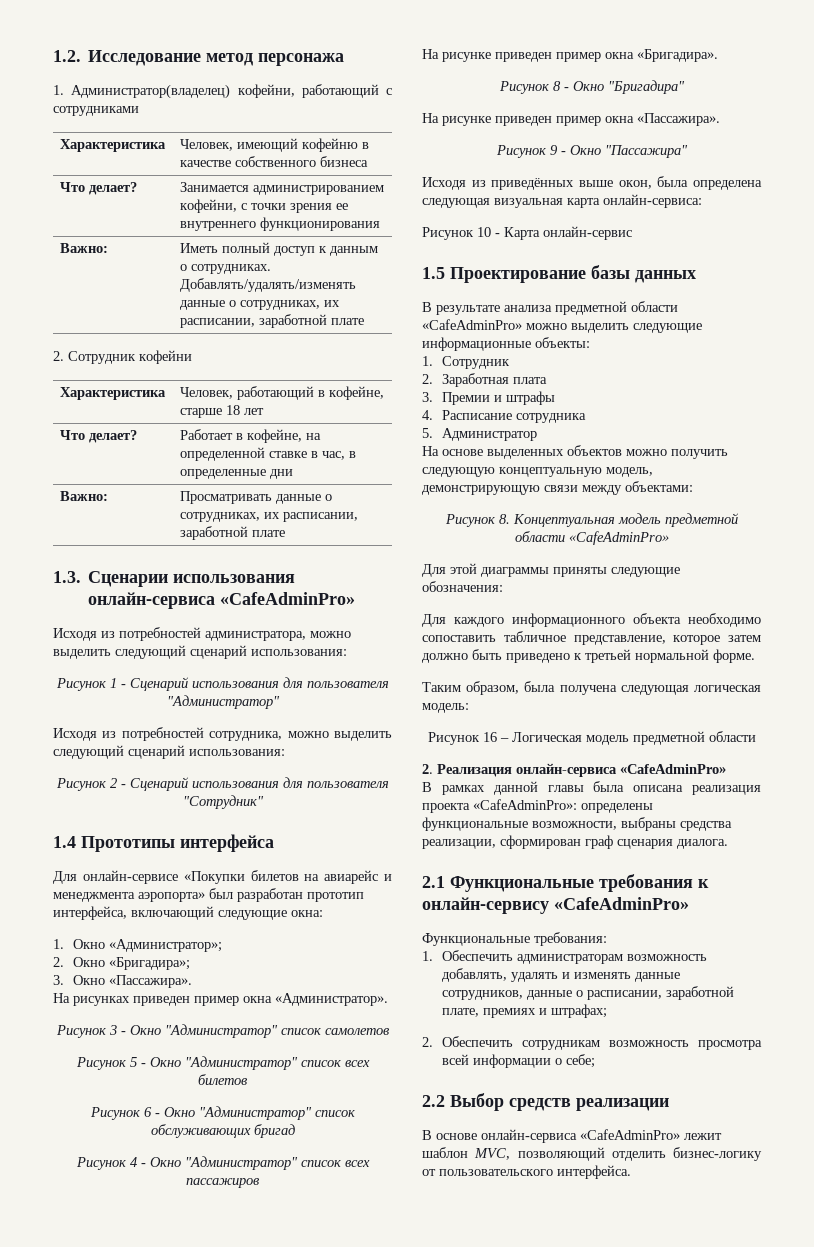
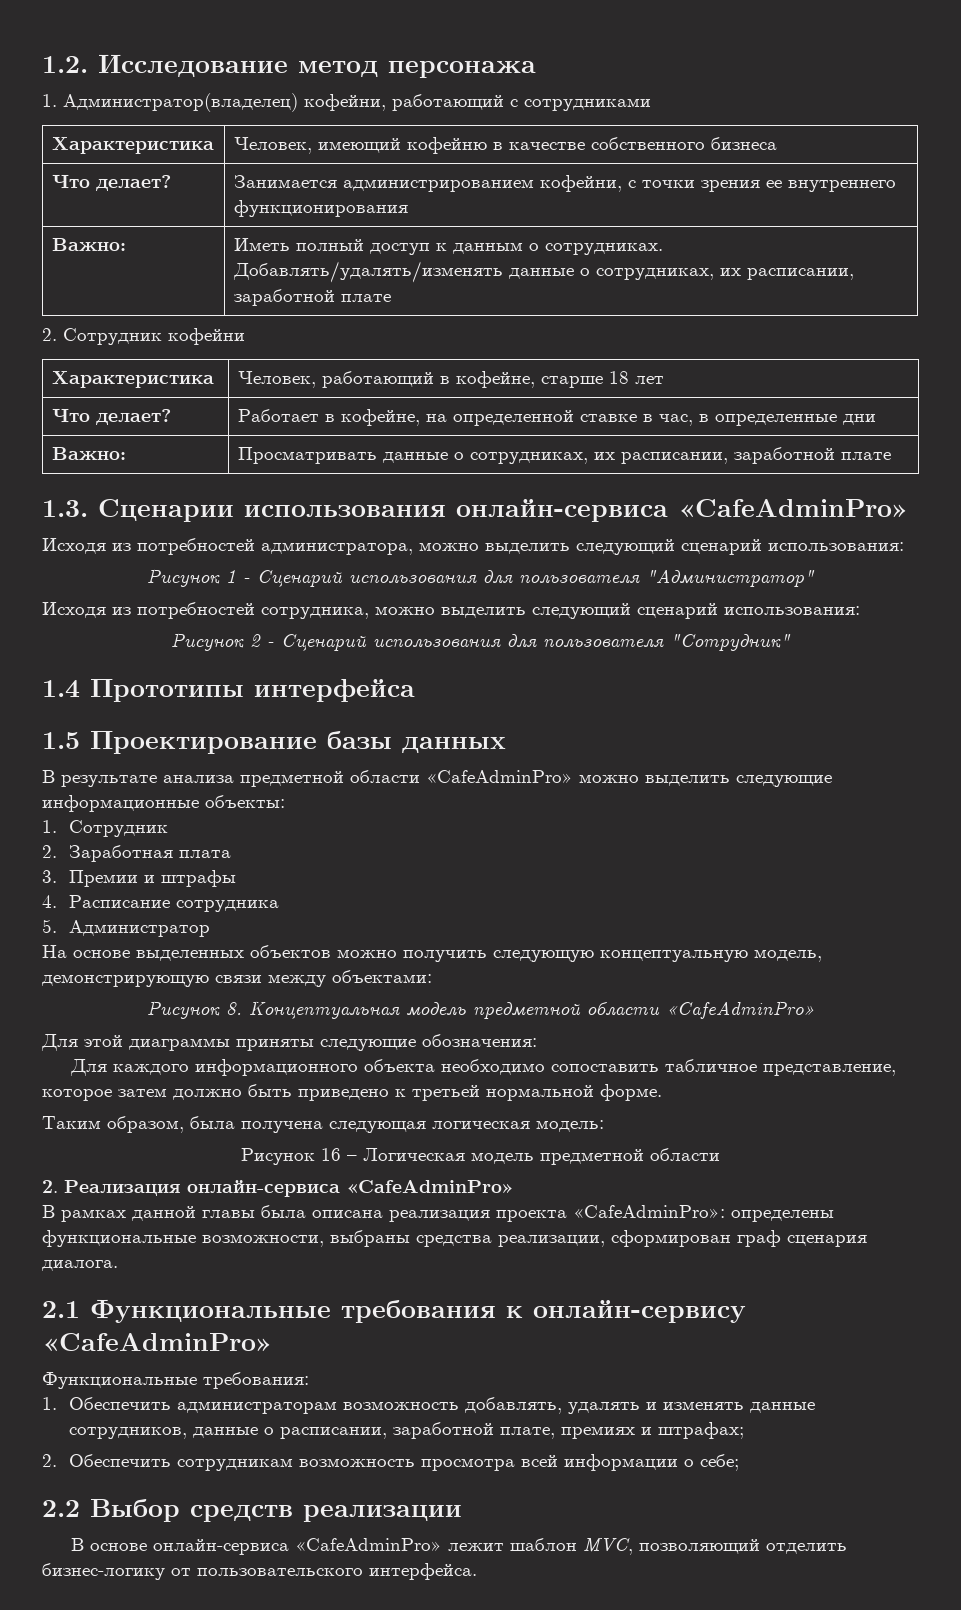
- Для онлайн-сервисе «Покупки билетов на авиарейс и менеджмента аэропорта» был разработан прототип интерфейса, включающий следующие окна:
- 1. Окно «Администратор»;
- 2. Окно «Бригадира»;
- 3. Окно «Пассажира».
- На рисунках приведен пример окна «Администратор».
- Рисунок 3 - Окно "Администратор" список самолетов
- Рисунок 5 - Окно "Администратор" список всех билетов
- Рисунок 6 - Окно "Администратор" список обслуживающих бригад
- Рисунок 4 - Окно "Администратор" список всех пассажиров
- На рисунке приведен пример окна «Бригадира».
- Рисунок 8 - Окно "Бригадира"
- На рисунке приведен пример окна «Пассажира».
- Рисунок 9 - Окно "Пассажира"
- Исходя из приведённых выше окон, была определена следующая визуальная карта онлайн-сервиса:
- Рисунок 10 - Карта онлайн-сервис

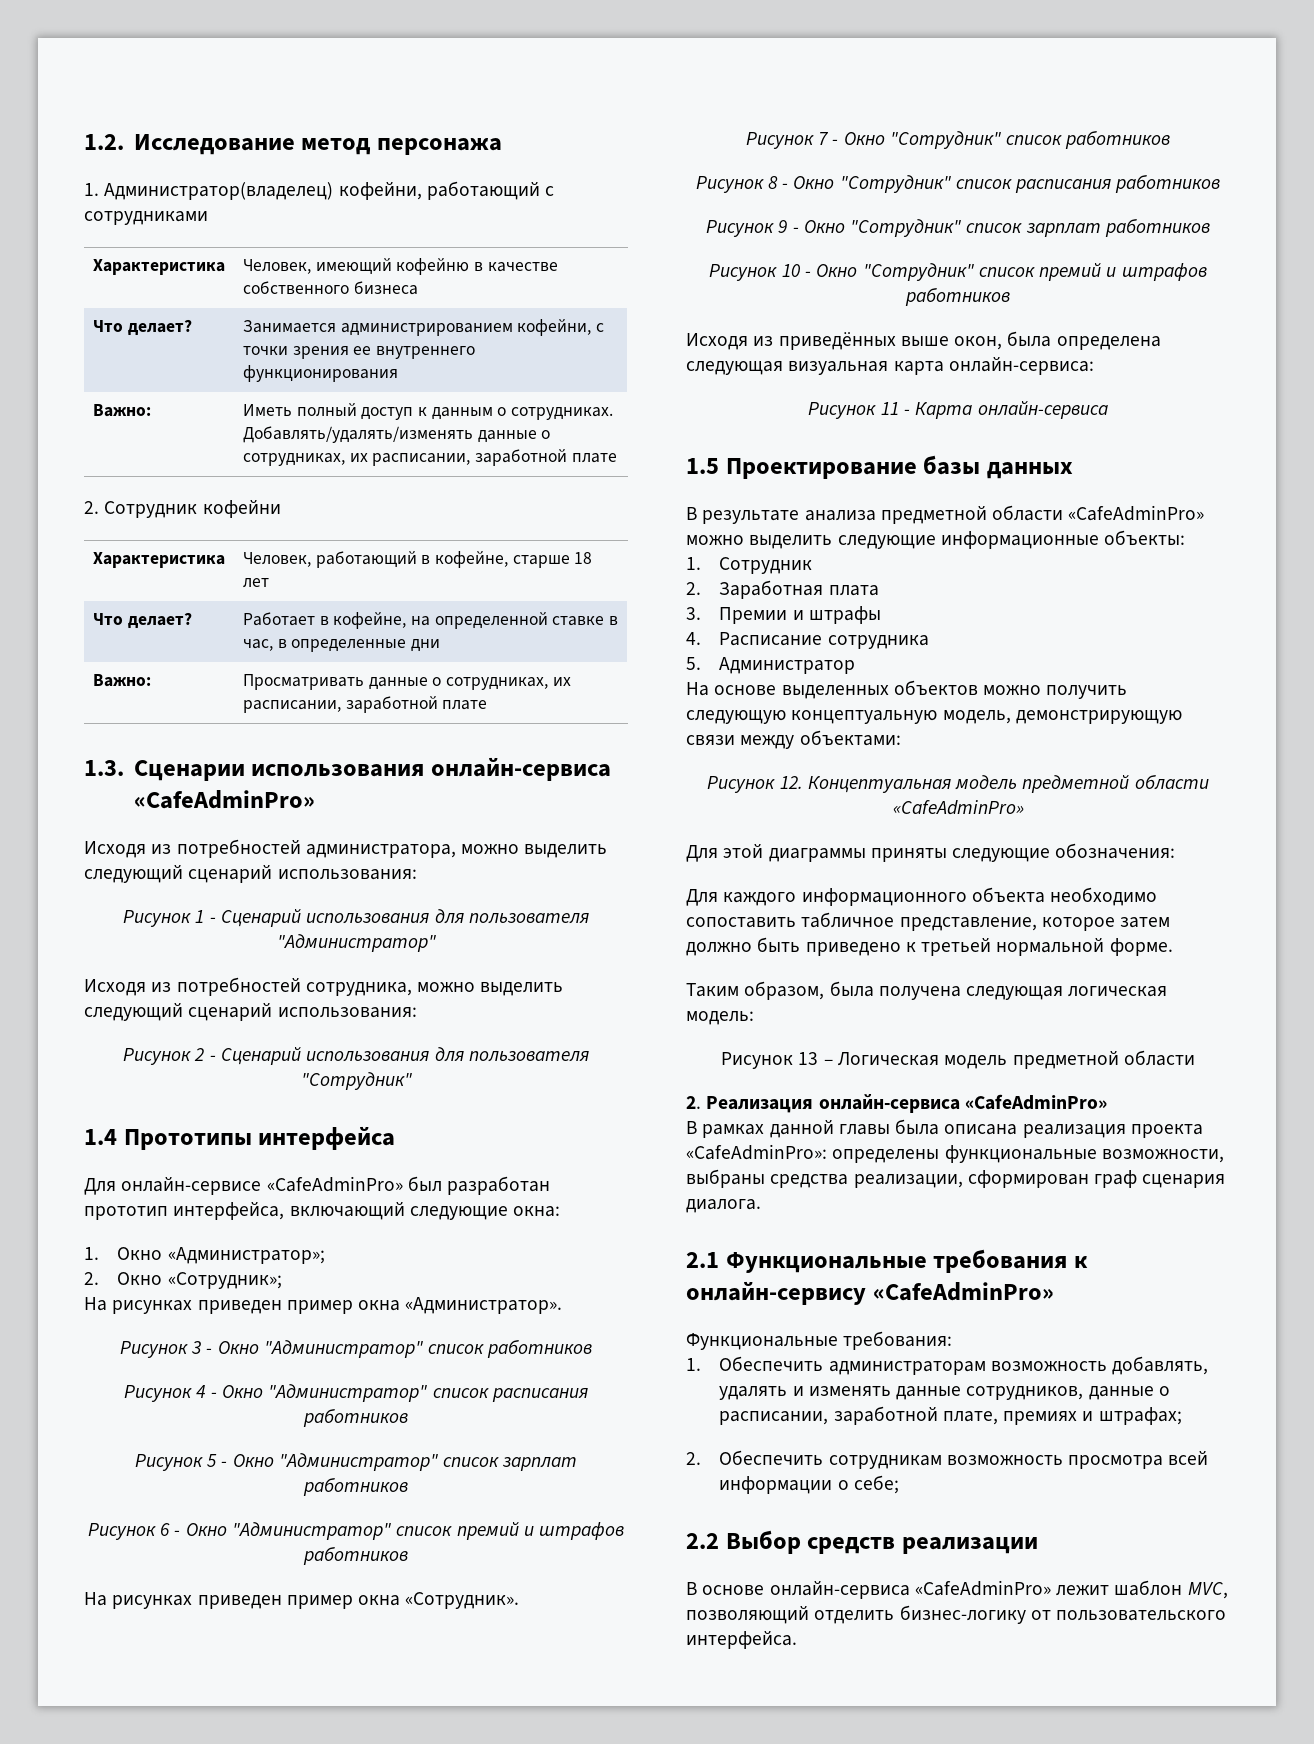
+ Для онлайн-сервисе «CafeAdminPro» был разработан прототип интерфейса, включающий следующие окна:
+ 1. Окно «Администратор»;
+ 2. Окно «Сотрудник»;
+ На рисунках приведен пример окна «Администратор».
+ Рисунок 3 - Окно "Администратор" список работников
+ Рисунок 4 - Окно "Администратор" список расписания работников
+ Рисунок 5 - Окно "Администратор" список зарплат работников
+ Рисунок 6 - Окно "Администратор" список премий и штрафов работников
+ На рисунках приведен пример окна «Сотрудник».
+ Рисунок 7 - Окно "Сотрудник" список работников
+ Рисунок 8 - Окно "Сотрудник" список расписания работников
+ Рисунок 9 - Окно "Сотрудник" список зарплат работников
+ Рисунок 10 - Окно "Сотрудник" список премий и штрафов работников
+ Исходя из приведённых выше окон, была определена следующая визуальная карта онлайн-сервиса:
+ Рисунок 11 - Карта онлайн-сервиса
- Рисунок 8. Концептуальная модель предметной области «CafeAdminPro»
+ Рисунок 12. Концептуальная модель предметной области «CafeAdminPro»
- Рисунок 16 – Логическая модель предметной области
+ Рисунок 13 – Логическая модель предметной области

